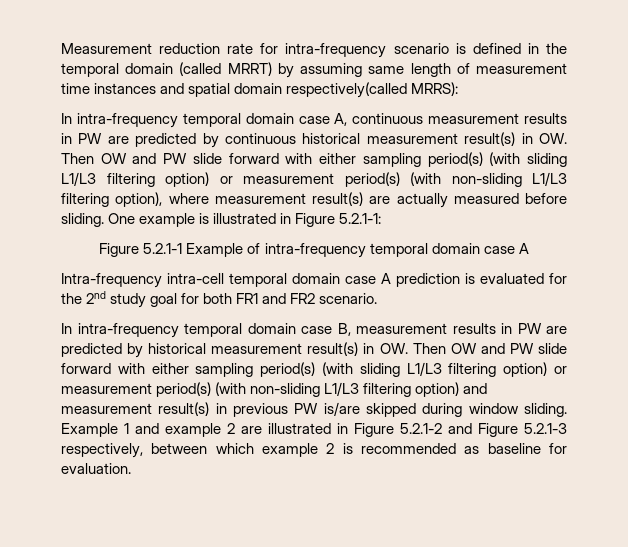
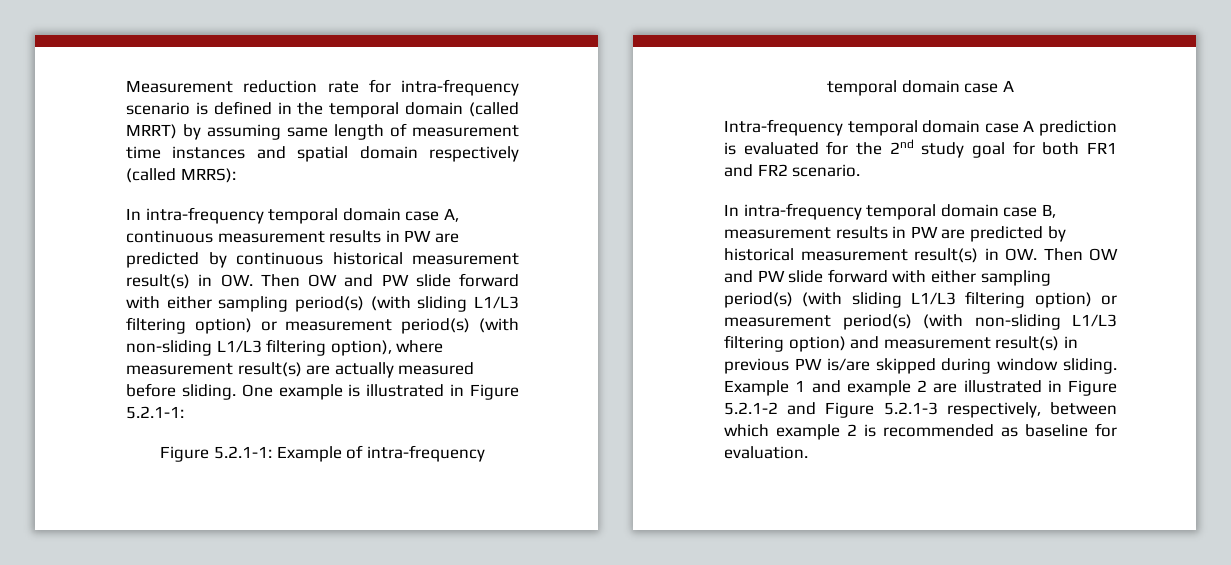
- Measurement reduction rate for intra-frequency scenario is defined in the temporal domain (called MRRT) by assuming same length of measurement time instances and spatial domain respectively(called MRRS):
+ Measurement reduction rate for intra-frequency scenario is defined in the temporal domain (called MRRT) by assuming same length of measurement time instances and spatial domain respectively (called MRRS):
- Figure 5.2.1-1 Example of intra-frequency temporal domain case A
+ Figure 5.2.1-1: Example of intra-frequency temporal domain case A
- Intra-frequency intra-cell temporal domain case A prediction is evaluated for the 2nd study goal for both FR1 and FR2 scenario.
+ Intra-frequency temporal domain case A prediction is evaluated for the 2nd study goal for both FR1 and FR2 scenario.

